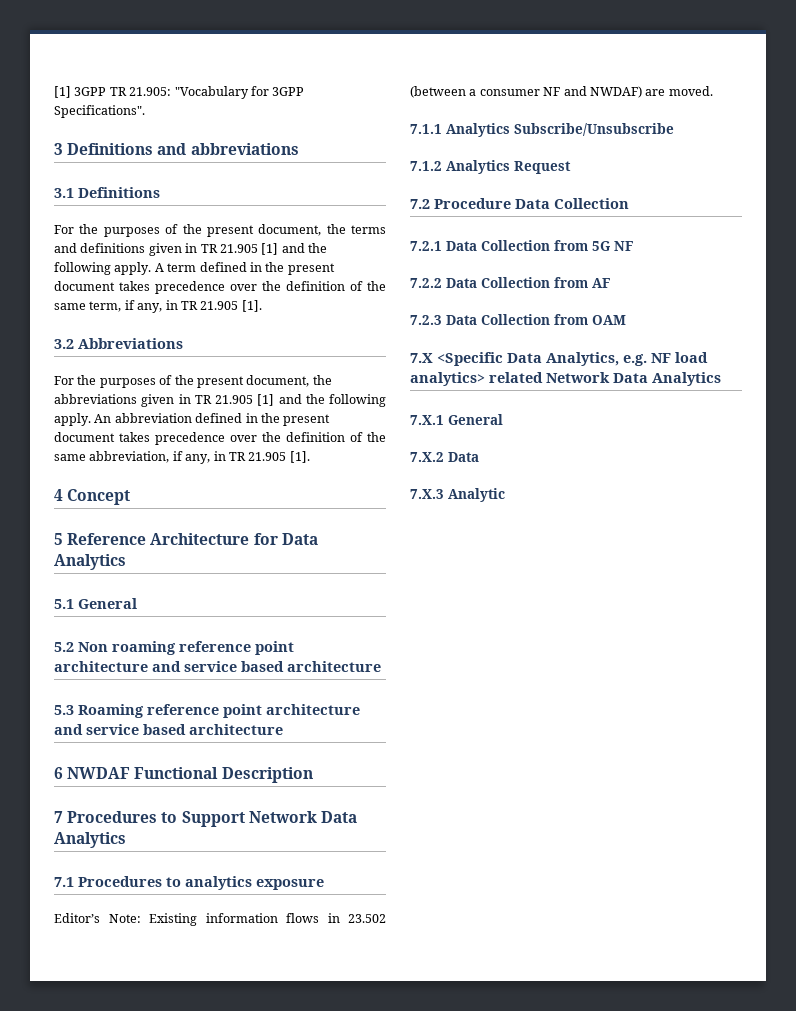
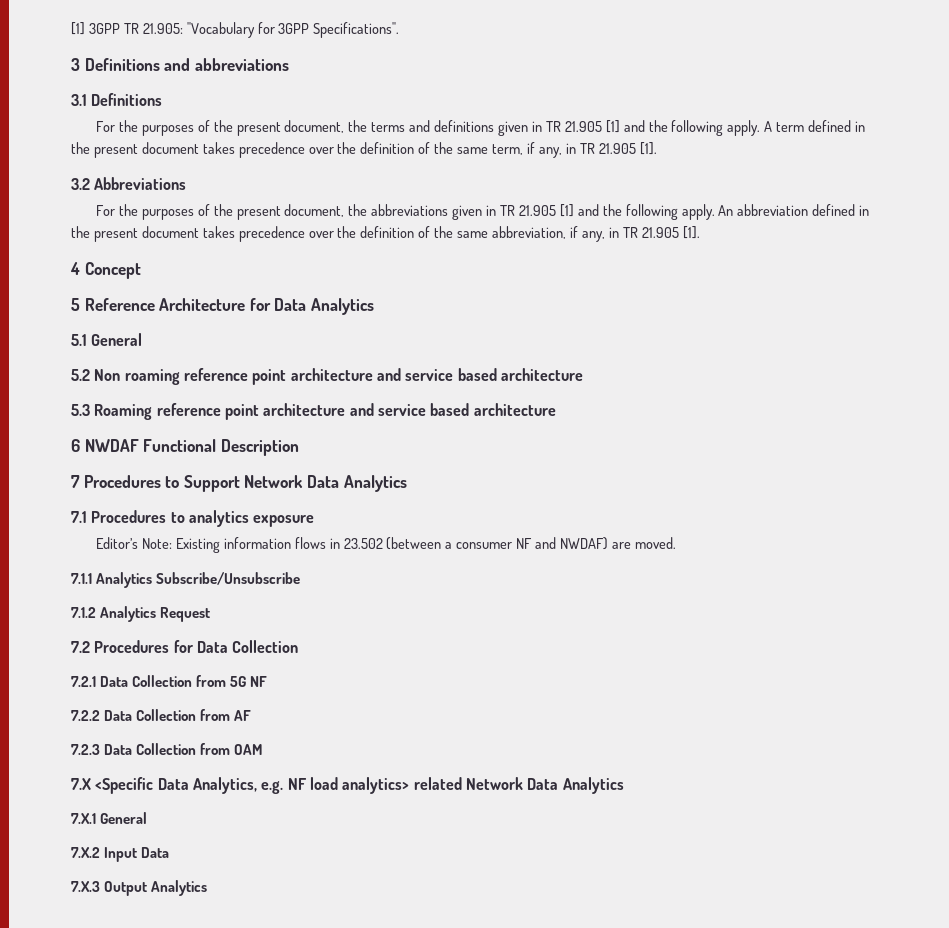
- 7.2 Procedure Data Collection
+ 7.2 Procedures for Data Collection
- 7.X.2 Data
+ 7.X.2 Input Data
- 7.X.3 Analytic
+ 7.X.3 Output Analytics

